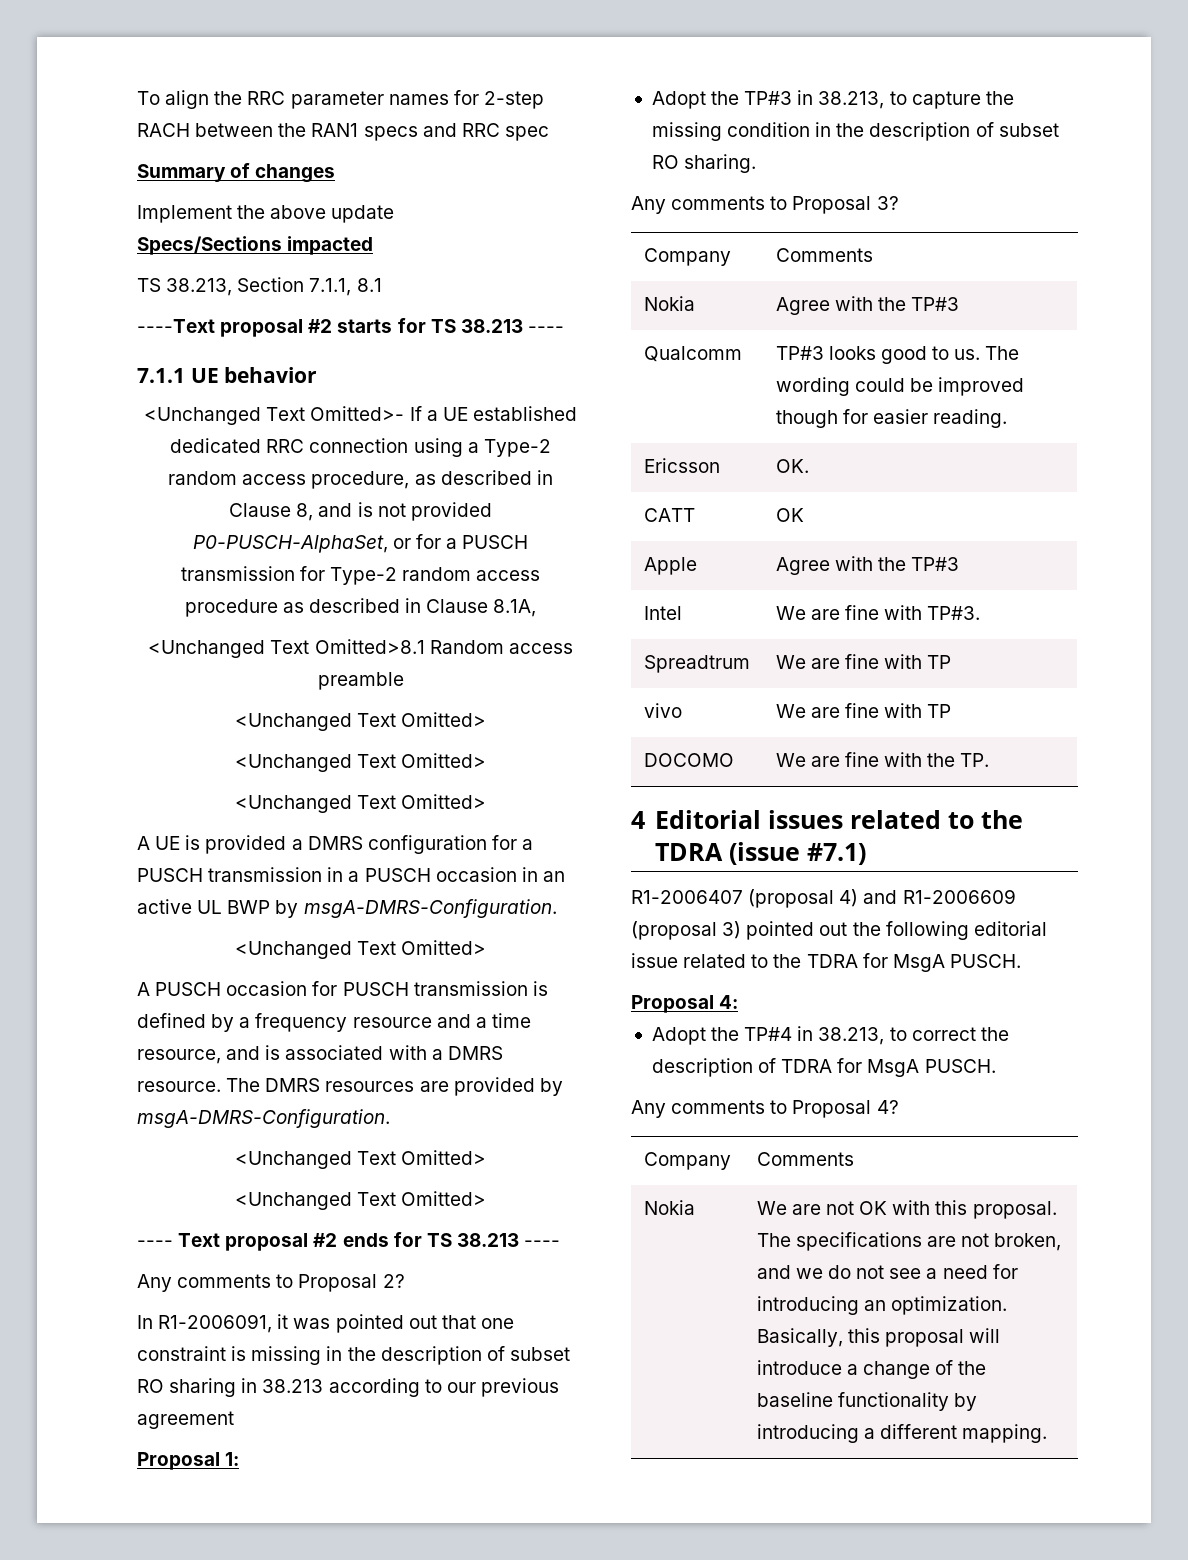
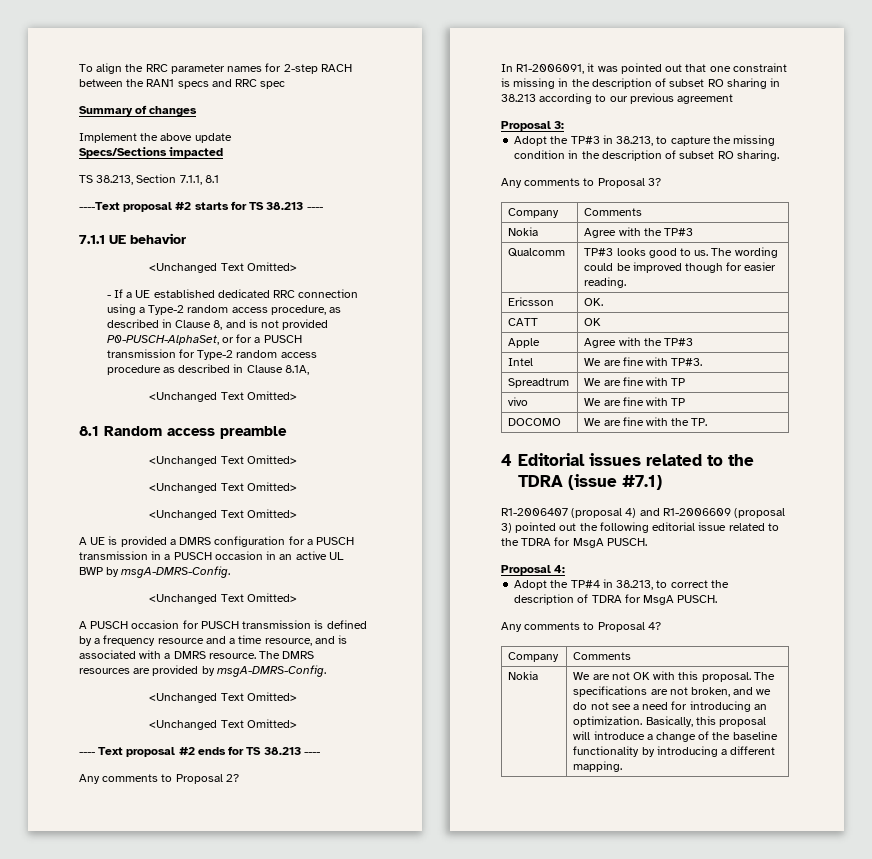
  7.1.1 UE behavior
- <Unchanged Text Omitted>- If a UE established dedicated RRC connection using a Type-2 random access procedure, as described in Clause 8, and is not provided P0-PUSCH-AlphaSet, or for a PUSCH transmission for Type-2 random access procedure as described in Clause 8.1A,
- <Unchanged Text Omitted>8.1 Random access preamble
+ <Unchanged Text Omitted>
+ - If a UE established dedicated RRC connection using a Type-2 random access procedure, as described in Clause 8, and is not provided P0-PUSCH-AlphaSet, or for a PUSCH transmission for Type-2 random access procedure as described in Clause 8.1A,
+ <Unchanged Text Omitted>
+ 8.1 Random access preamble
- A UE is provided a DMRS configuration for a PUSCH transmission in a PUSCH occasion in an active UL BWP by msgA-DMRS-Configuration.
+ A UE is provided a DMRS configuration for a PUSCH transmission in a PUSCH occasion in an active UL BWP by msgA-DMRS-Config.
- The DMRS resources are provided by msgA-DMRS-Configuration.
+ The DMRS resources are provided by msgA-DMRS-Config.
- Proposal 1:
+ Proposal 3:

